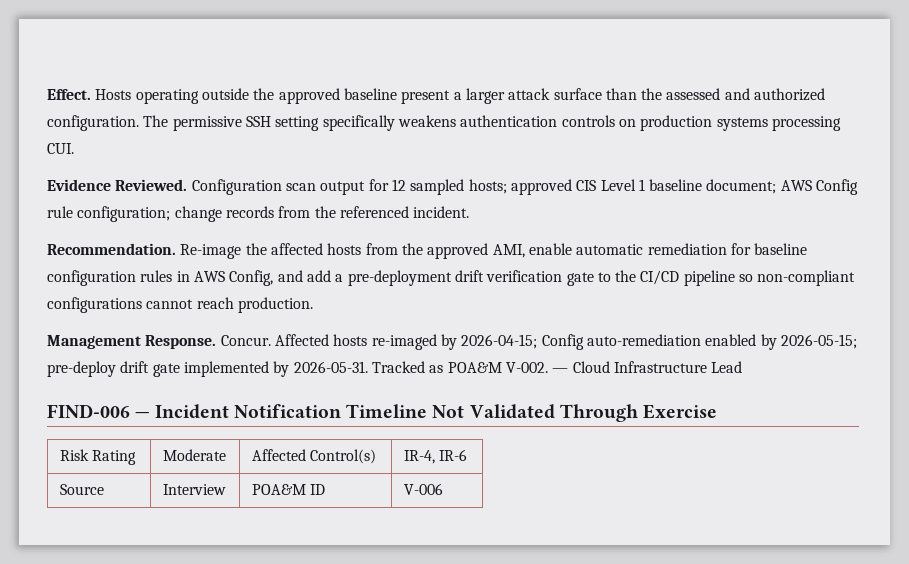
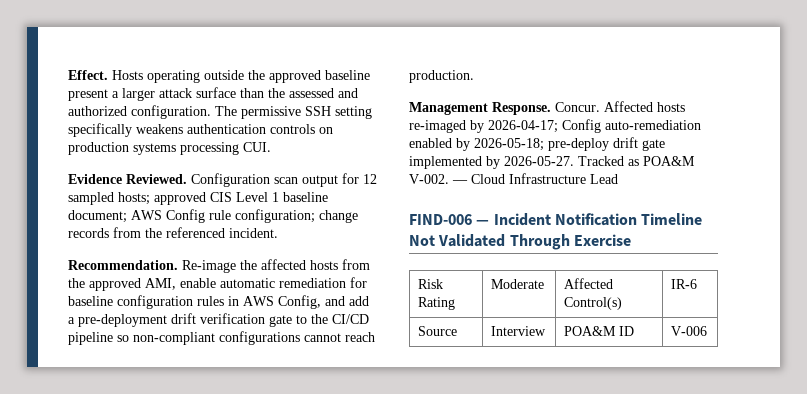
- Affected hosts re-imaged by 2026-04-15; Config auto-remediation enabled by 2026-05-15; pre-deploy drift gate implemented by 2026-05-31.
+ Affected hosts re-imaged by 2026-04-17; Config auto-remediation enabled by 2026-05-18; pre-deploy drift gate implemented by 2026-05-27.
- Risk Rating | Moderate | Affected Control(s) | IR-4, IR-6
+ Risk Rating | Moderate | Affected Control(s) | IR-6

